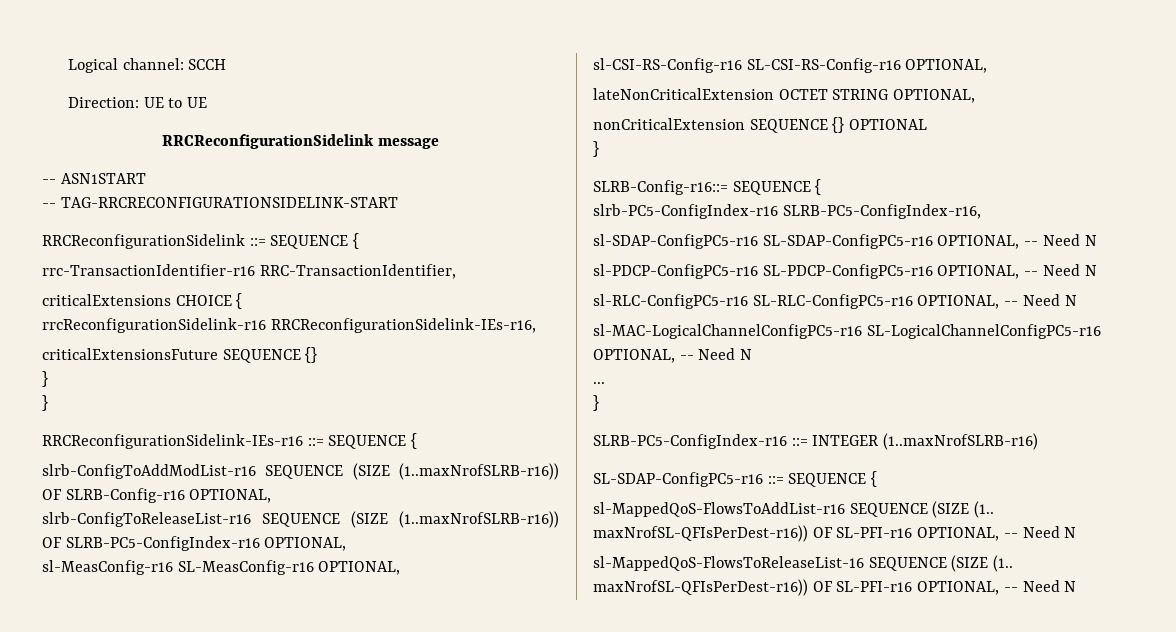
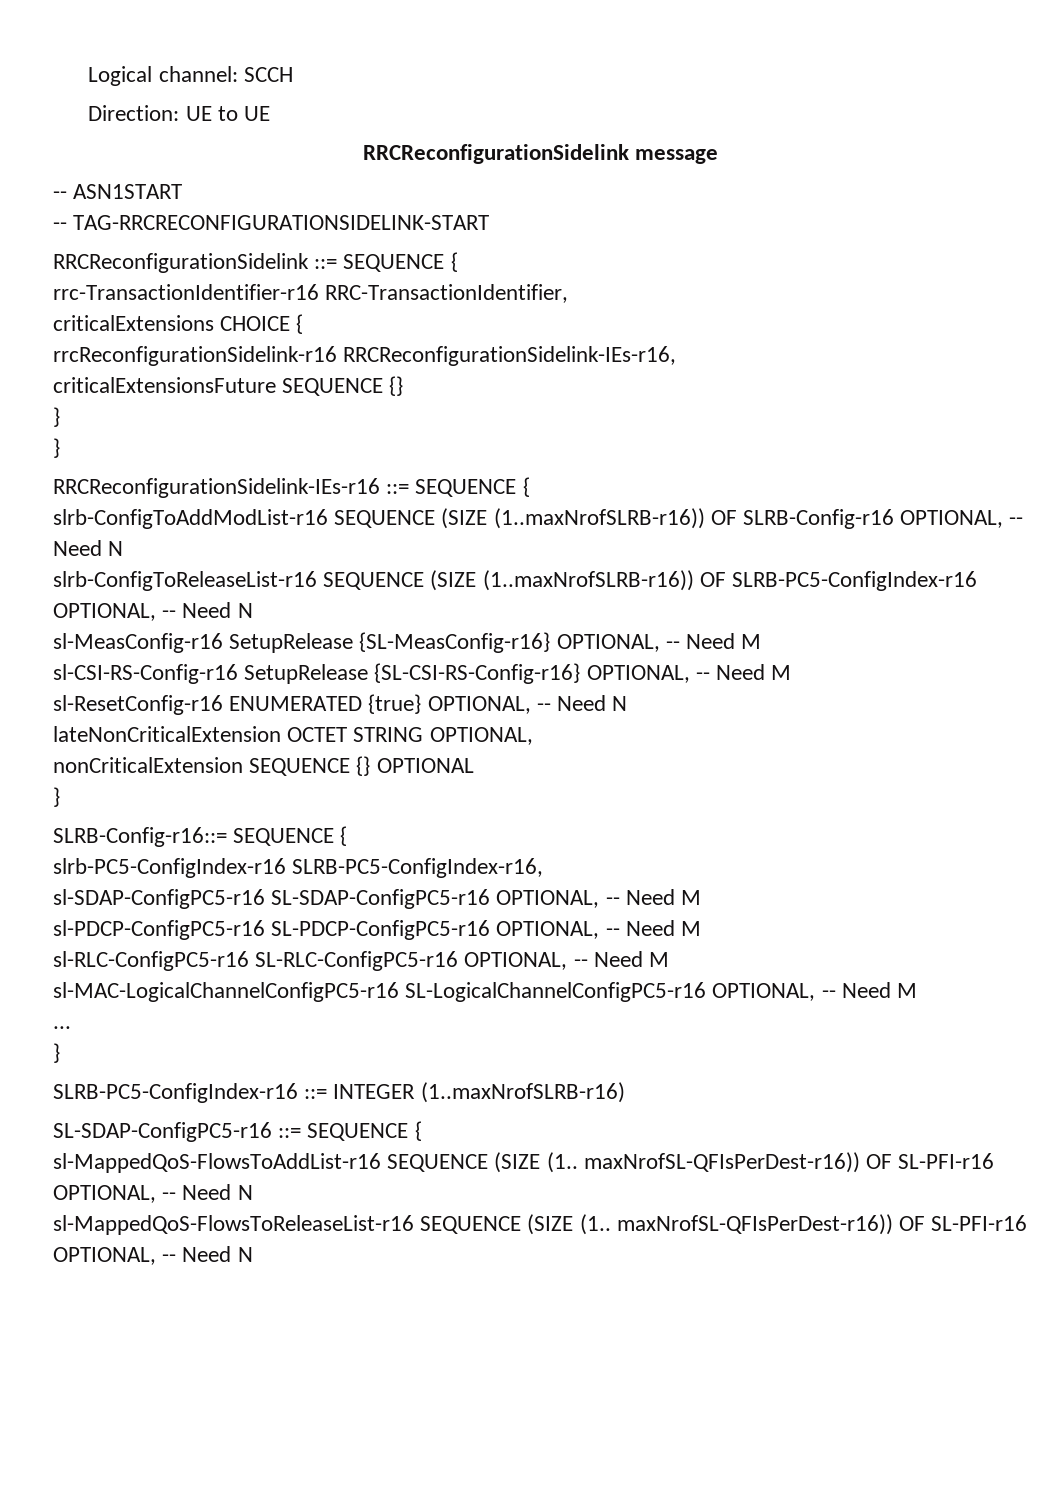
- slrb-ConfigToAddModList-r16 SEQUENCE (SIZE (1..maxNrofSLRB-r16)) OF SLRB-Config-r16 OPTIONAL,
+ slrb-ConfigToAddModList-r16 SEQUENCE (SIZE (1..maxNrofSLRB-r16)) OF SLRB-Config-r16 OPTIONAL, -- Need N
- slrb-ConfigToReleaseList-r16 SEQUENCE (SIZE (1..maxNrofSLRB-r16)) OF SLRB-PC5-ConfigIndex-r16 OPTIONAL,
+ slrb-ConfigToReleaseList-r16 SEQUENCE (SIZE (1..maxNrofSLRB-r16)) OF SLRB-PC5-ConfigIndex-r16 OPTIONAL, -- Need N
- sl-MeasConfig-r16 SL-MeasConfig-r16 OPTIONAL,
+ sl-MeasConfig-r16 SetupRelease {SL-MeasConfig-r16} OPTIONAL, -- Need M
- sl-CSI-RS-Config-r16 SL-CSI-RS-Config-r16 OPTIONAL,
+ sl-CSI-RS-Config-r16 SetupRelease {SL-CSI-RS-Config-r16} OPTIONAL, -- Need M
+ sl-ResetConfig-r16 ENUMERATED {true} OPTIONAL, -- Need N
- sl-SDAP-ConfigPC5-r16 SL-SDAP-ConfigPC5-r16 OPTIONAL, -- Need N
+ sl-SDAP-ConfigPC5-r16 SL-SDAP-ConfigPC5-r16 OPTIONAL, -- Need M
- sl-PDCP-ConfigPC5-r16 SL-PDCP-ConfigPC5-r16 OPTIONAL, -- Need N
+ sl-PDCP-ConfigPC5-r16 SL-PDCP-ConfigPC5-r16 OPTIONAL, -- Need M
- sl-RLC-ConfigPC5-r16 SL-RLC-ConfigPC5-r16 OPTIONAL, -- Need N
+ sl-RLC-ConfigPC5-r16 SL-RLC-ConfigPC5-r16 OPTIONAL, -- Need M
- sl-MAC-LogicalChannelConfigPC5-r16 SL-LogicalChannelConfigPC5-r16 OPTIONAL, -- Need N
+ sl-MAC-LogicalChannelConfigPC5-r16 SL-LogicalChannelConfigPC5-r16 OPTIONAL, -- Need M
- sl-MappedQoS-FlowsToReleaseList-16 SEQUENCE (SIZE (1.. maxNrofSL-QFIsPerDest-r16)) OF SL-PFI-r16 OPTIONAL, -- Need N
+ sl-MappedQoS-FlowsToReleaseList-r16 SEQUENCE (SIZE (1.. maxNrofSL-QFIsPerDest-r16)) OF SL-PFI-r16 OPTIONAL, -- Need N

